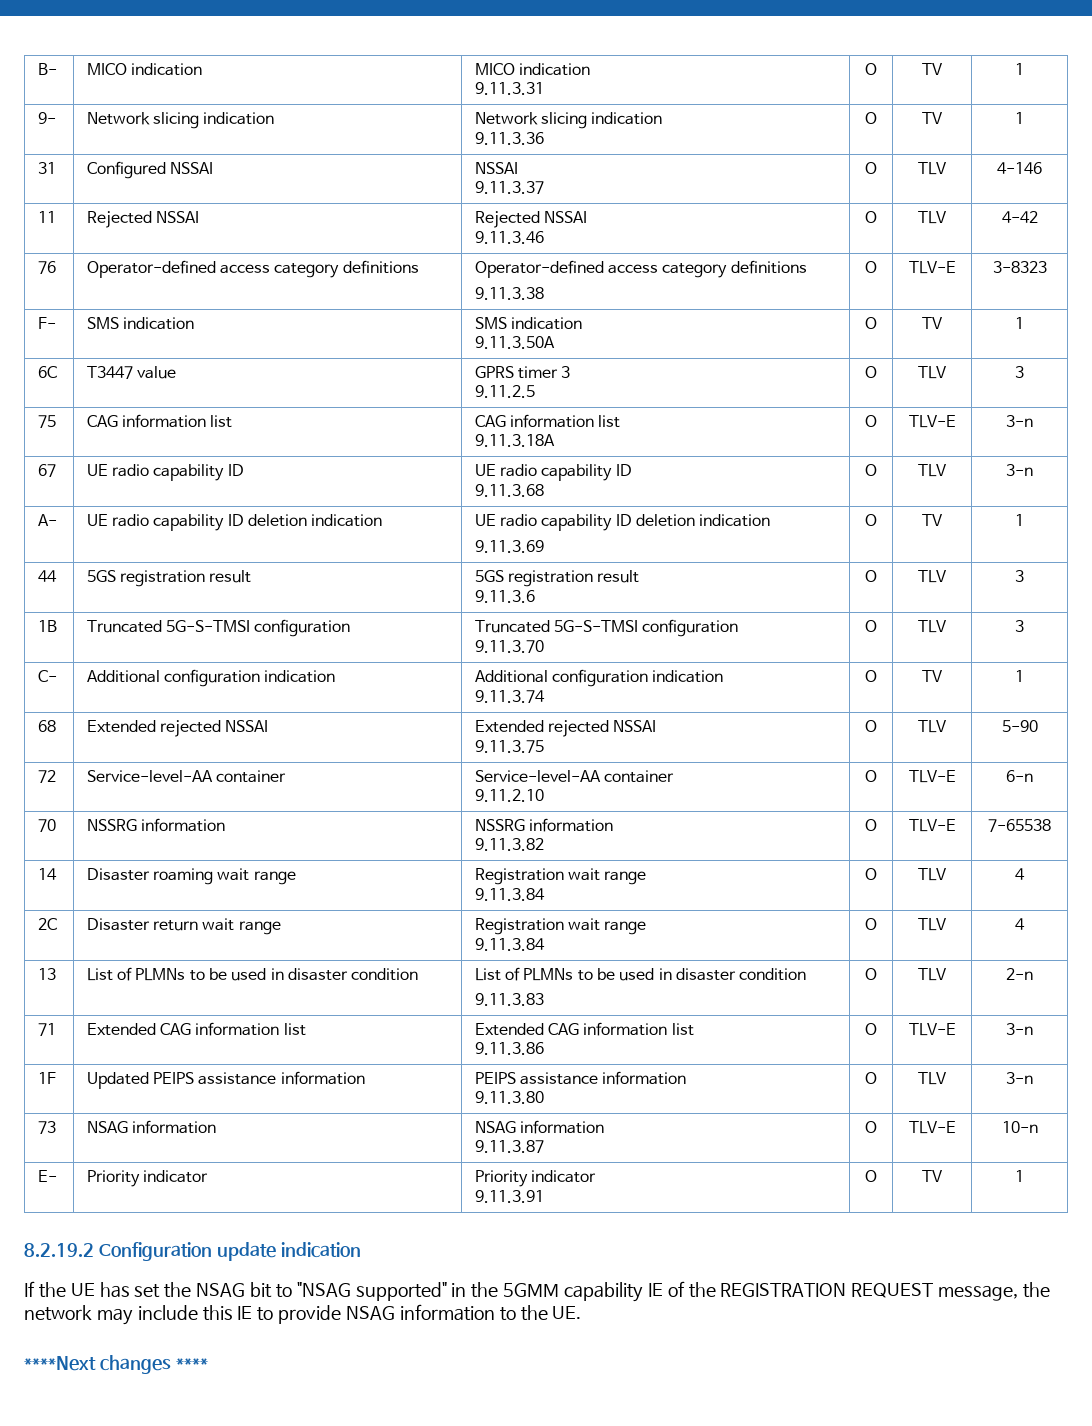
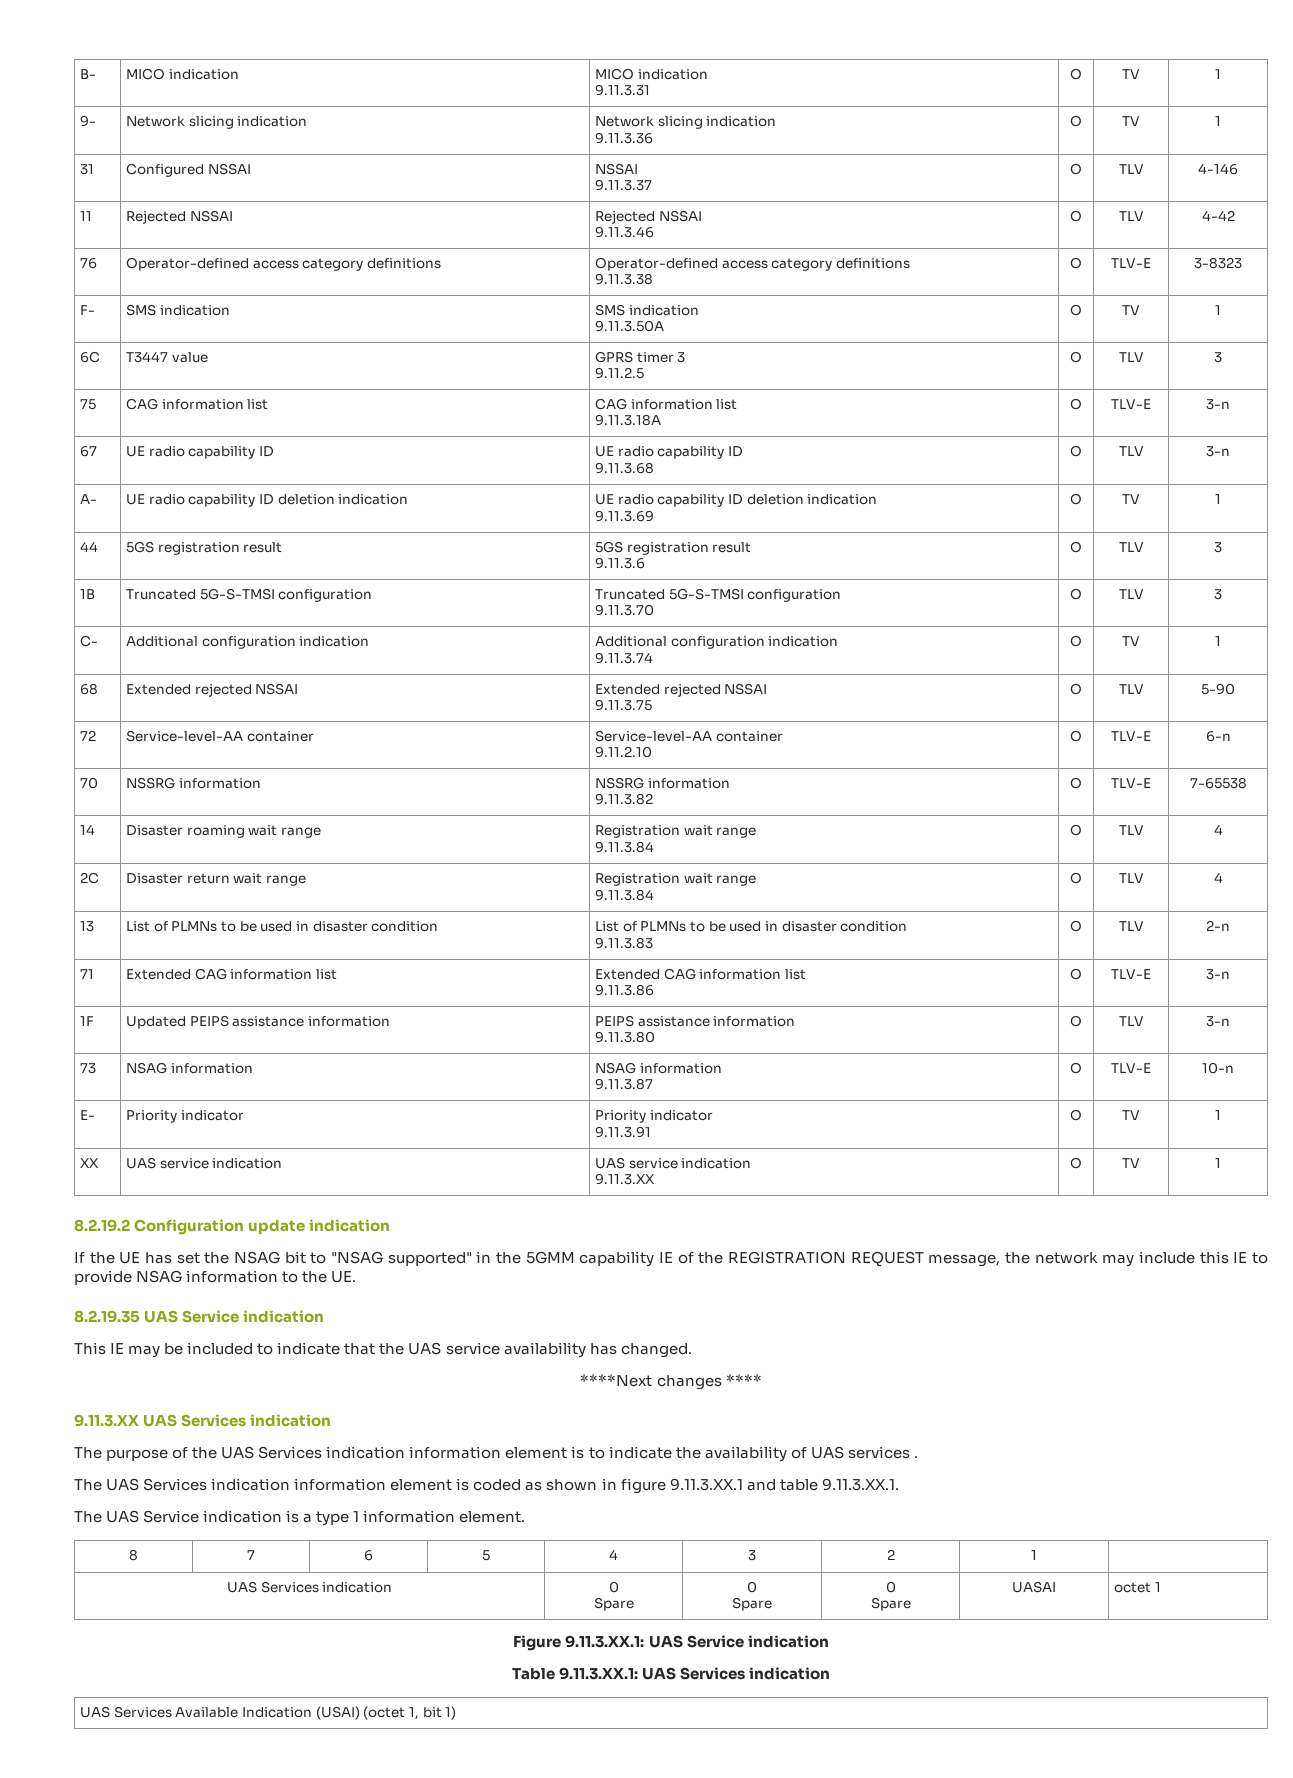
+ XX | UAS service indication | UAS service indication
+ 9.11.3.XX | O | TV | 1
+ 8.2.19.35 UAS Service indication
+ This IE may be included to indicate that the UAS service availability has changed.
  ****Next changes ****
+ 9.11.3.XX UAS Services indication
+ The purpose of the UAS Services indication information element is to indicate the availability of UAS services .
+ The UAS Services indication information element is coded as shown in figure 9.11.3.XX.1 and table 9.11.3.XX.1.
+ The UAS Service indication is a type 1 information element.
+ 8 | 7 | 6 | 5 | 4 | 3 | 2 | 1 |
+ UAS Services indication | 0
+ Spare | 0
+ Spare | 0
+ Spare | UASAI | octet 1
+ Figure 9.11.3.XX.1: UAS Service indication
+ Table 9.11.3.XX.1: UAS Services indication
+ UAS Services Available Indication (USAI) (octet 1, bit 1)

